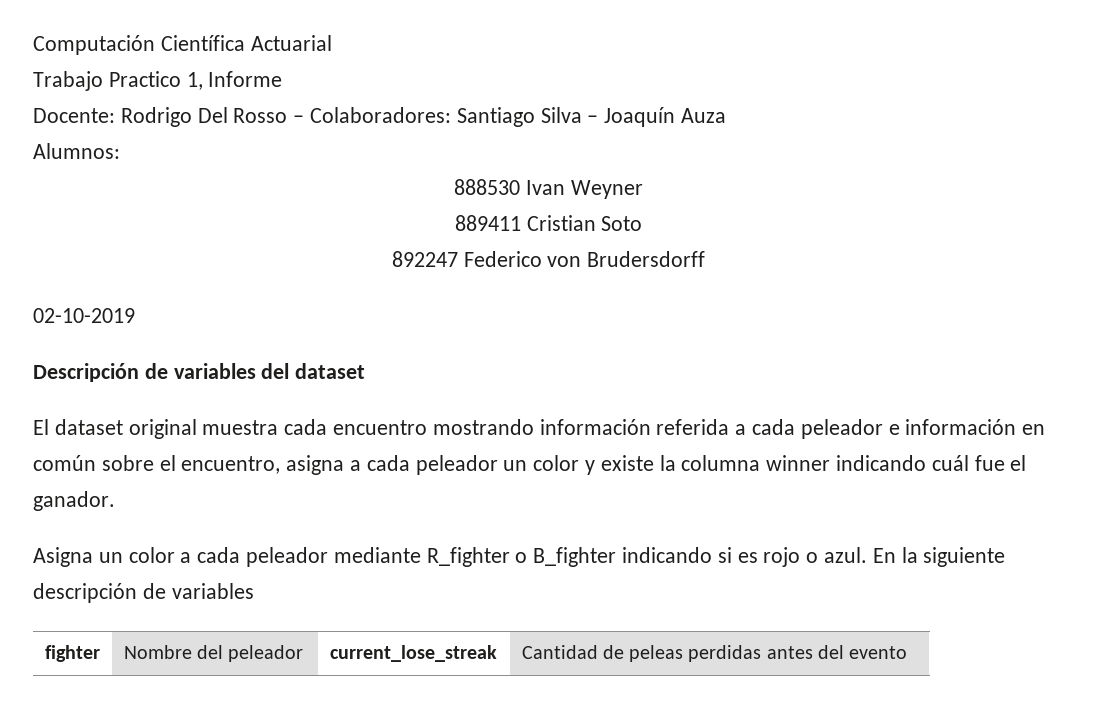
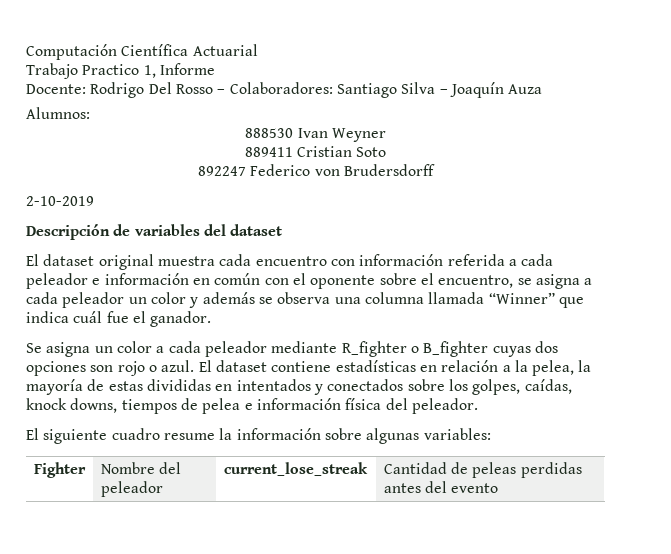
- 02-10-2019
+ 2-10-2019
- El dataset original muestra cada encuentro mostrando información referida a cada peleador e información en común sobre el encuentro, asigna a cada peleador un color y existe la columna winner indicando cuál fue el ganador.
+ El dataset original muestra cada encuentro con información referida a cada peleador e información en común con el oponente sobre el encuentro, se asigna a cada peleador un color y además se observa una columna llamada “Winner” que indica cuál fue el ganador.
- Asigna un color a cada peleador mediante R_fighter o B_fighter indicando si es rojo o azul. En la siguiente descripción de variables
- fighter | Nombre del peleador | current_lose_streak | Cantidad de peleas perdidas antes del evento
+ Se asigna un color a cada peleador mediante R_fighter o B_fighter cuyas dos opciones son rojo o azul. El dataset contiene estadísticas en relación a la pelea, la mayoría de estas divididas en intentados y conectados sobre los golpes, caídas, knock downs, tiempos de pelea e información física del peleador.
+ El siguiente cuadro resume la información sobre algunas variables:
+ Fighter | Nombre del peleador | current_lose_streak | Cantidad de peleas perdidas antes del evento

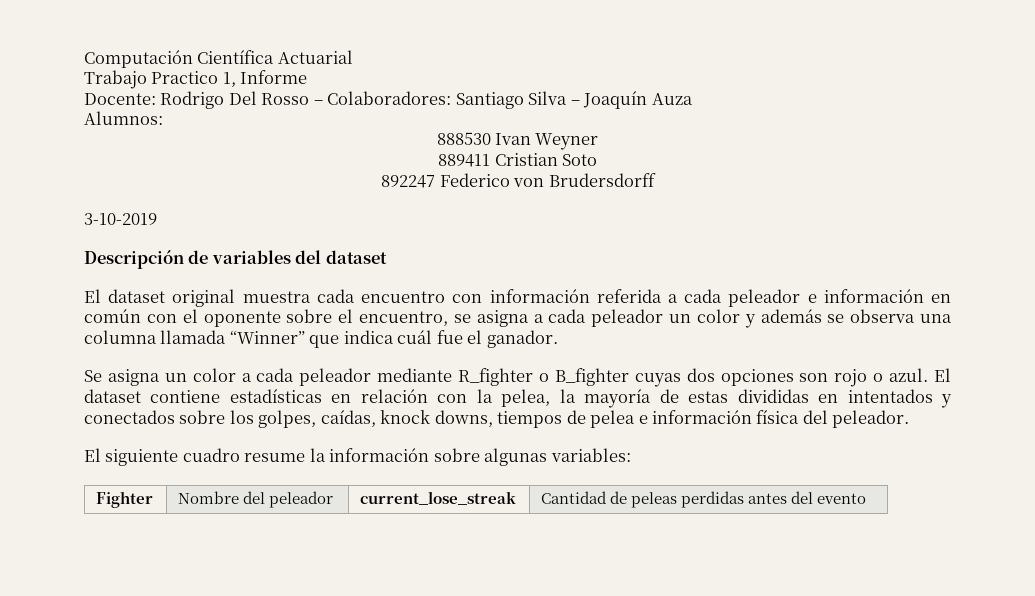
- 2-10-2019
+ 3-10-2019
- El dataset contiene estadísticas en relación a la pelea, la mayoría de estas divididas en intentados y conectados sobre los golpes, caídas, knock downs, tiempos de pelea e información física del peleador.
+ El dataset contiene estadísticas en relación con la pelea, la mayoría de estas divididas en intentados y conectados sobre los golpes, caídas, knock downs, tiempos de pelea e información física del peleador.

